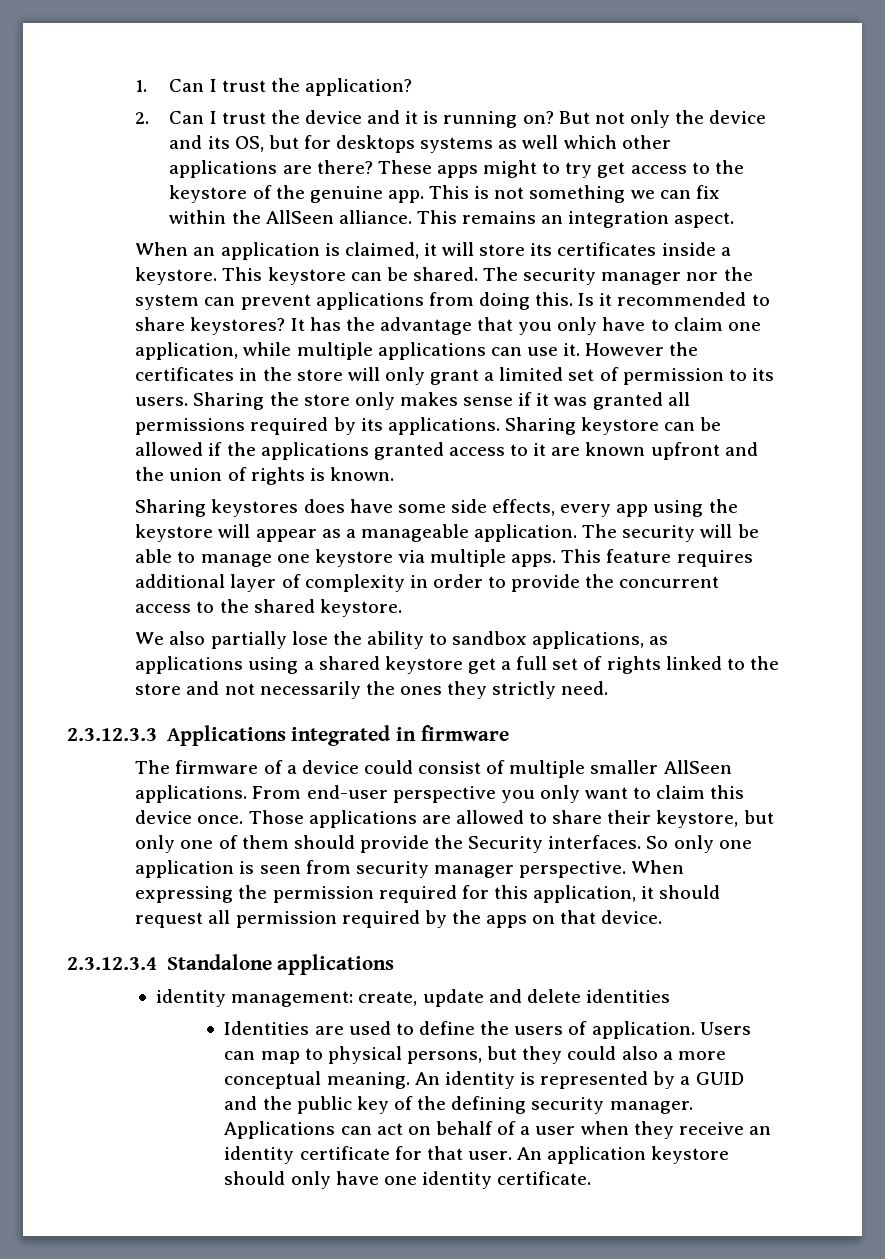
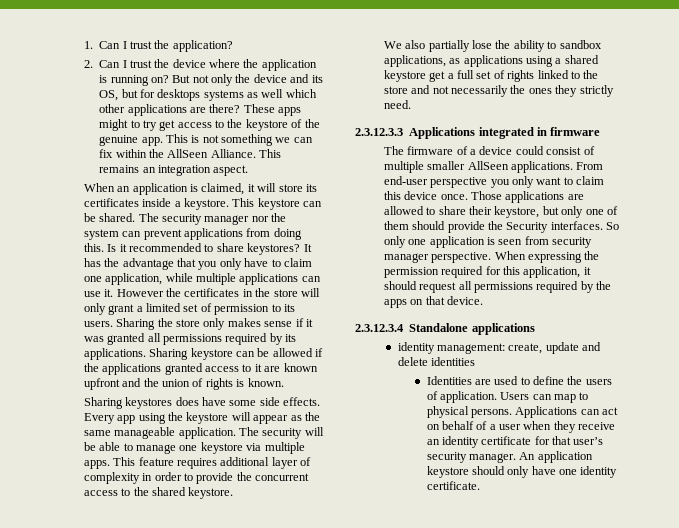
- 2. Can I trust the device and it is running on?
+ 2. Can I trust the device where the application is running on?
- This is not something we can fix within the AllSeen alliance.
+ This is not something we can fix within the AllSeen Alliance.
- Sharing keystores does have some side effects, every app using the keystore will appear as a manageable application.
+ Sharing keystores does have some side effects. Every app using the keystore will appear as the same manageable application.
- When expressing the permission required for this application, it should request all permission required by the apps on that device.
+ When expressing the permission required for this application, it should request all permissions required by the apps on that device.
- Users can map to physical persons, but they could also a more conceptual meaning. An identity is represented by a GUID and the public key of the defining security manager.
+ Users can map to physical persons.
- Applications can act on behalf of a user when they receive an identity certificate for that user.
+ Applications can act on behalf of a user when they receive an identity certificate for that user’s security manager.

